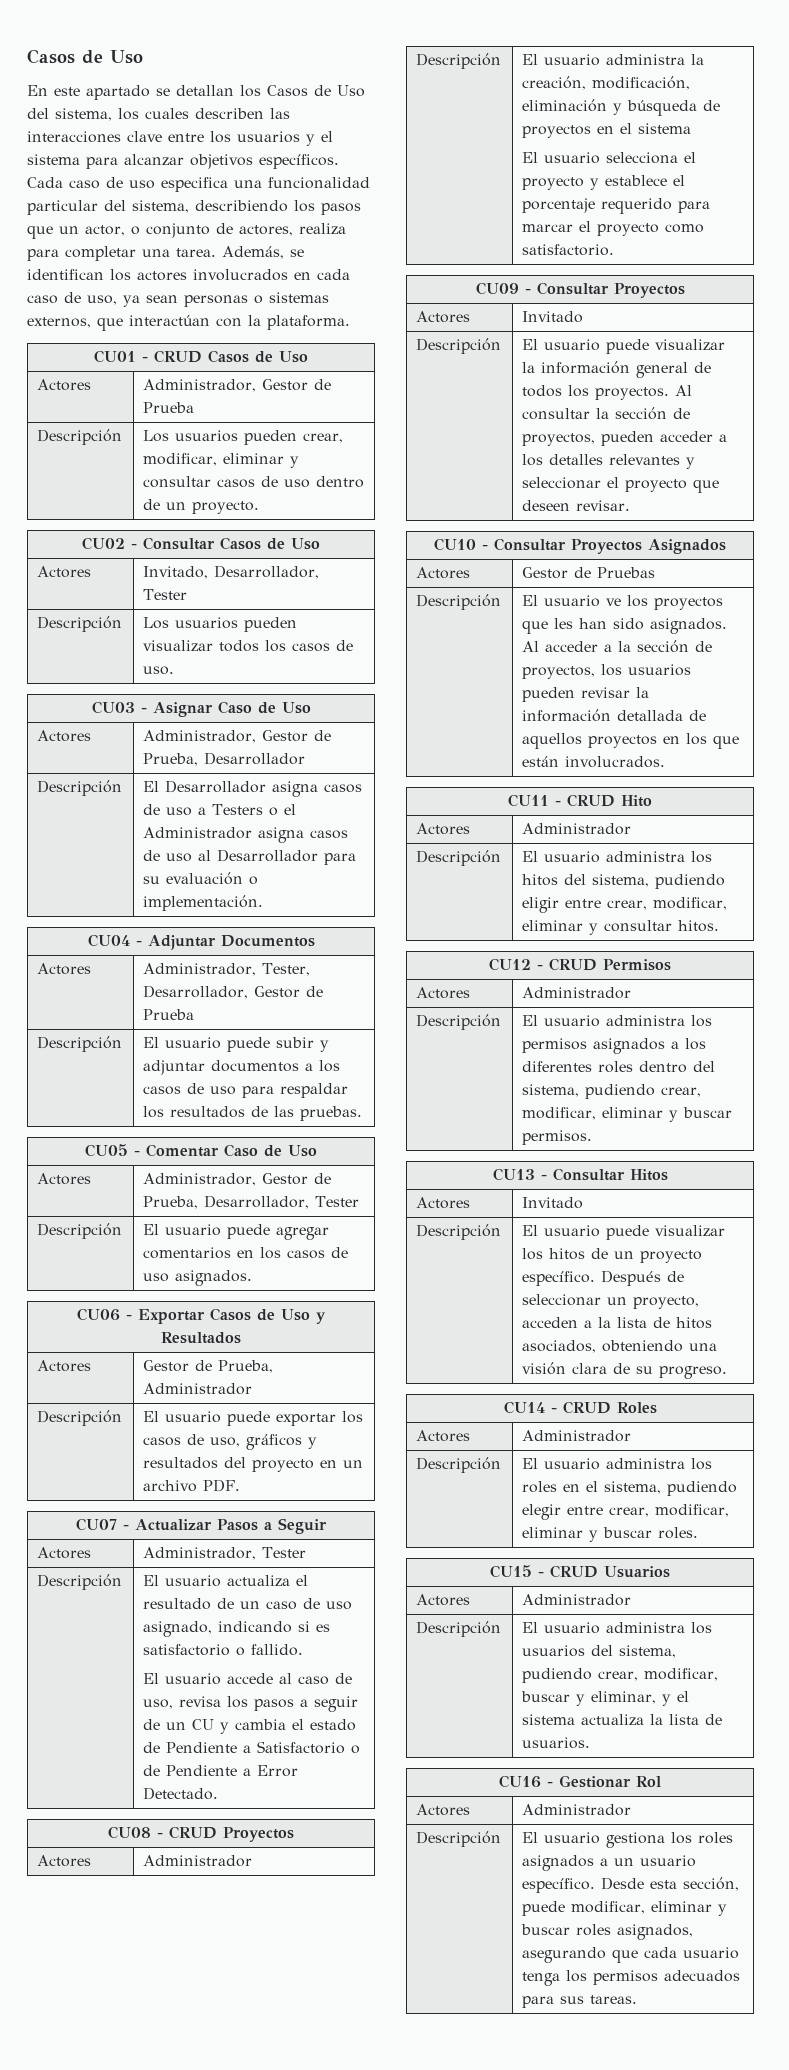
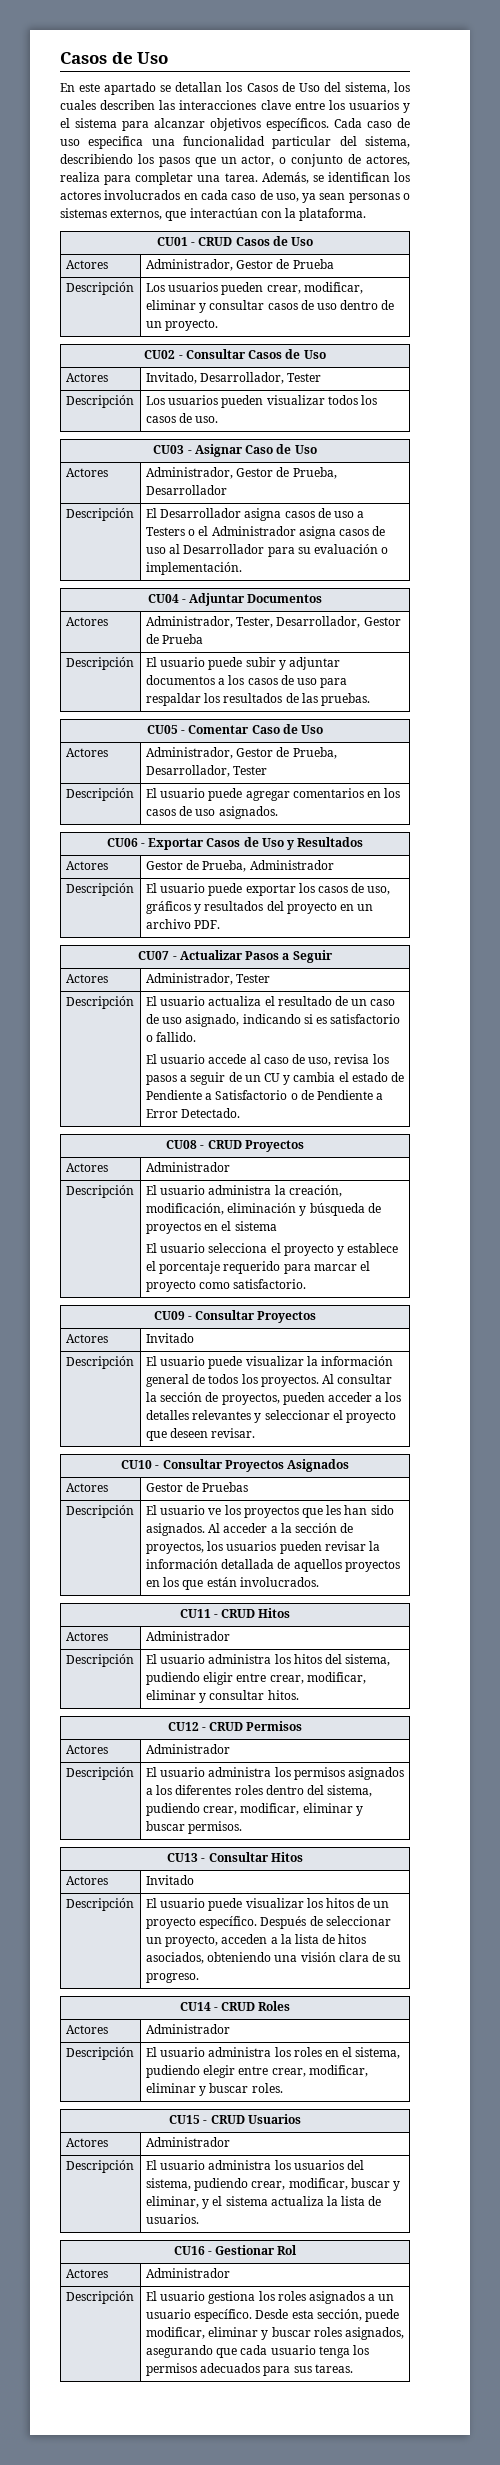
- CU11 - CRUD Hito
+ CU11 - CRUD Hitos

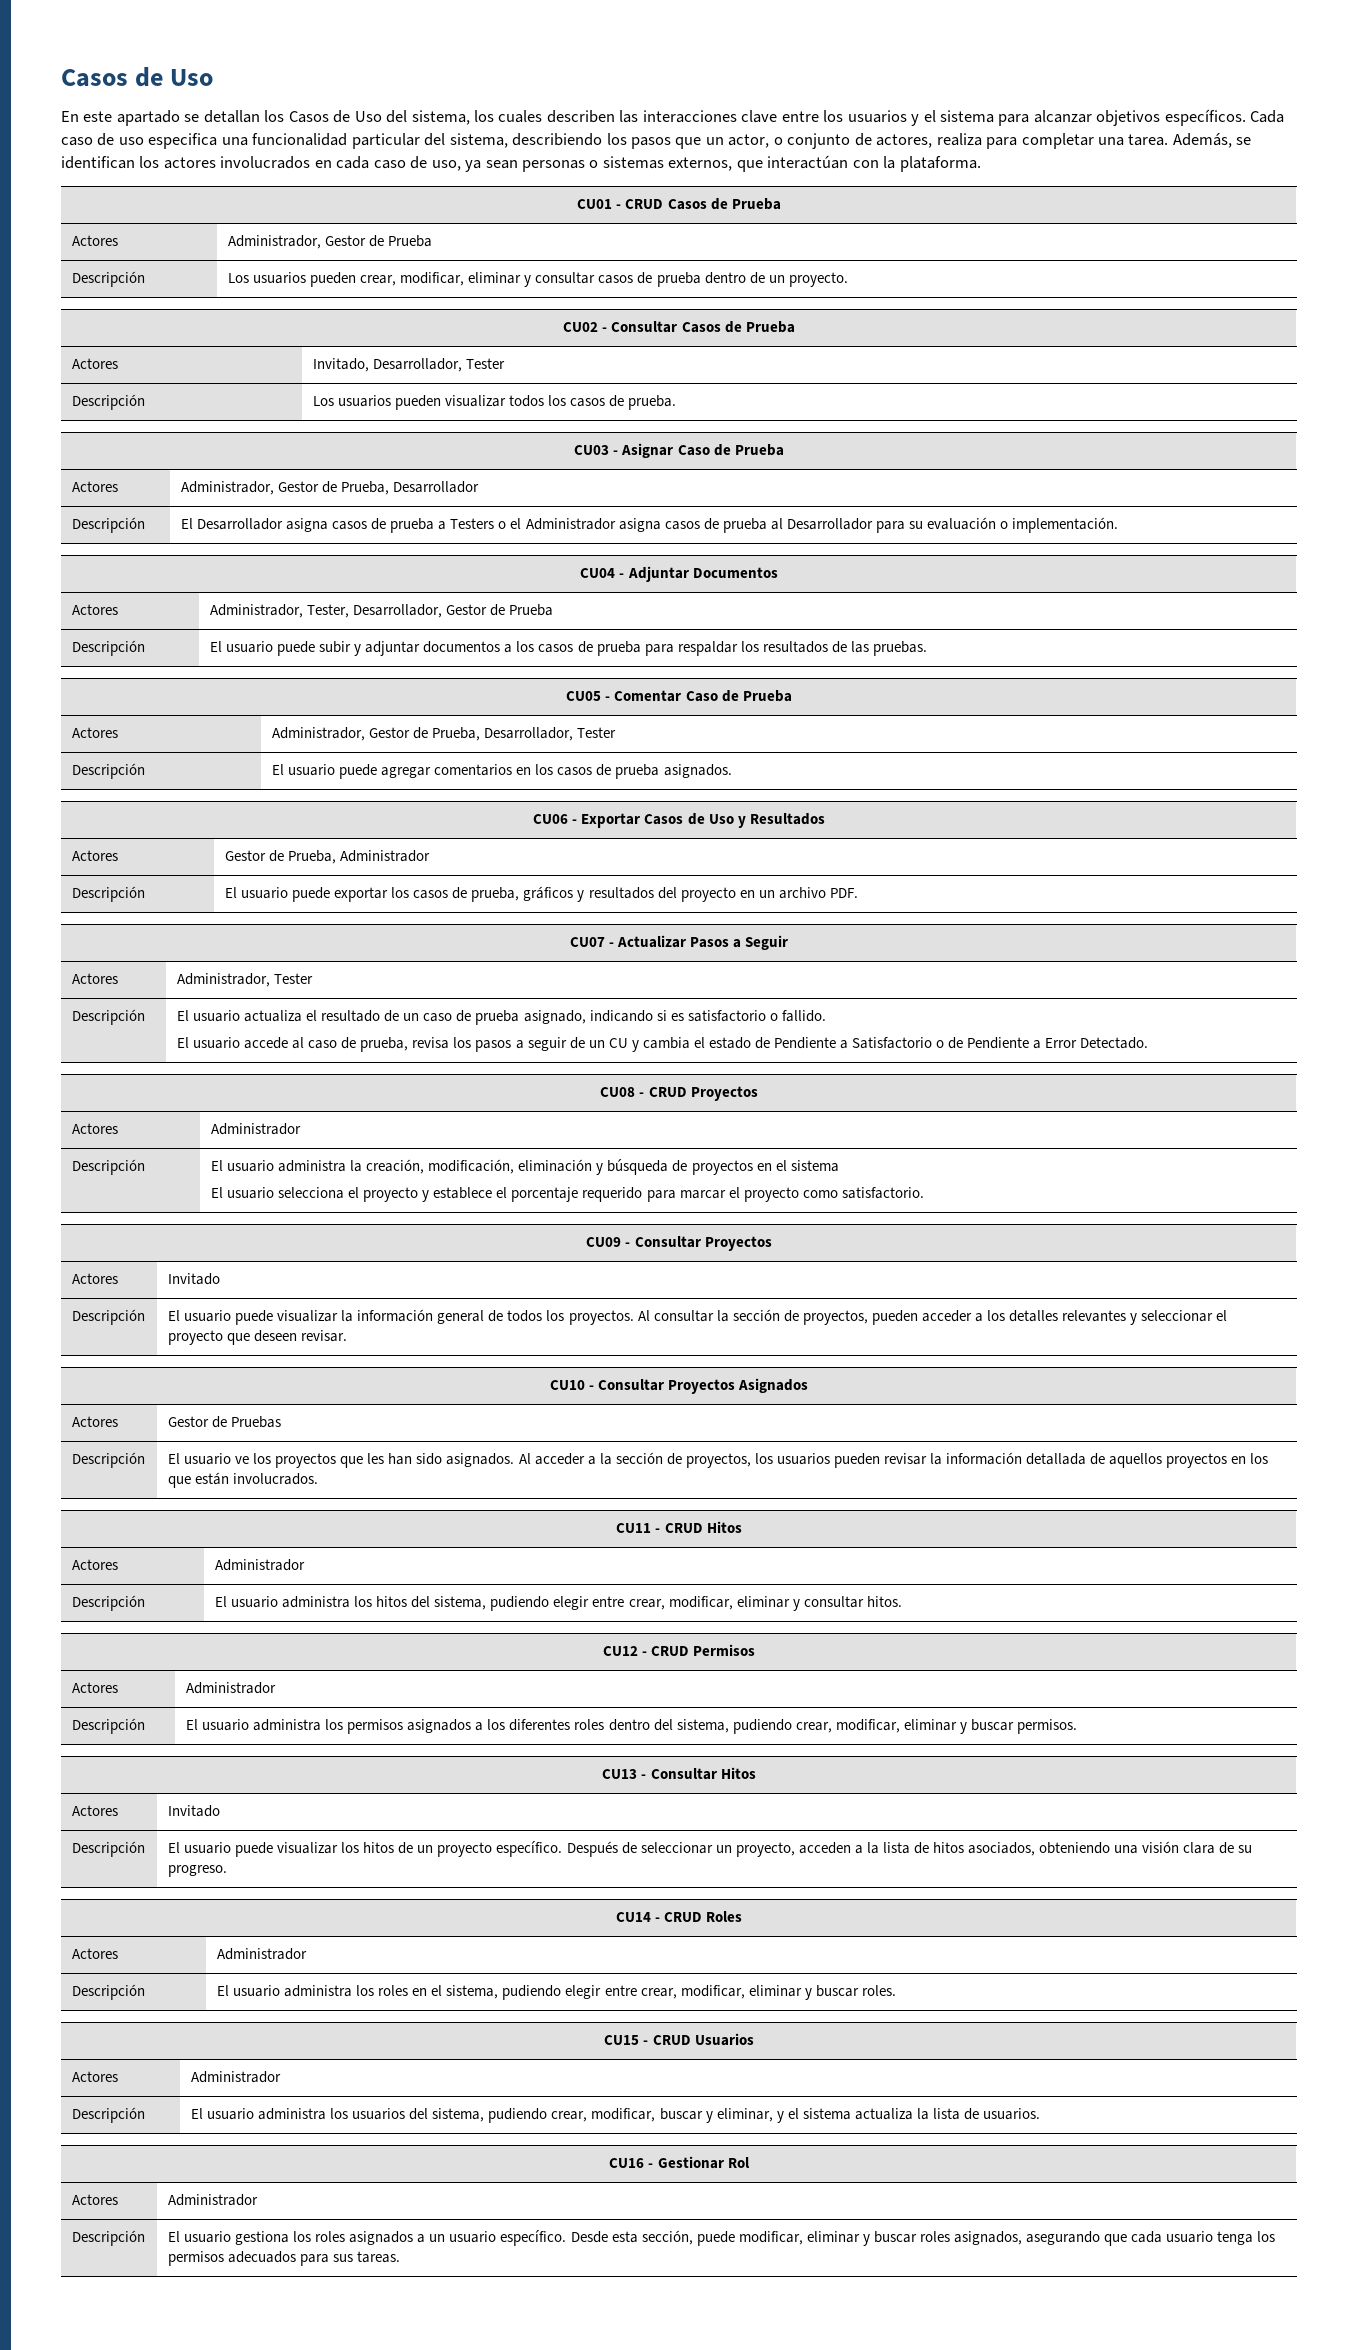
- CU01 - CRUD Casos de Uso
+ CU01 - CRUD Casos de Prueba
- Descripción | Los usuarios pueden crear, modificar, eliminar y consultar casos de uso dentro de un proyecto.
+ Descripción | Los usuarios pueden crear, modificar, eliminar y consultar casos de prueba dentro de un proyecto.
- CU02 - Consultar Casos de Uso
+ CU02 - Consultar Casos de Prueba
- Descripción | Los usuarios pueden visualizar todos los casos de uso.
+ Descripción | Los usuarios pueden visualizar todos los casos de prueba.
- CU03 - Asignar Caso de Uso
+ CU03 - Asignar Caso de Prueba
- Descripción | El Desarrollador asigna casos de uso a Testers o el Administrador asigna casos de uso al Desarrollador para su evaluación o implementación.
+ Descripción | El Desarrollador asigna casos de prueba a Testers o el Administrador asigna casos de prueba al Desarrollador para su evaluación o implementación.
- Descripción | El usuario puede subir y adjuntar documentos a los casos de uso para respaldar los resultados de las pruebas.
+ Descripción | El usuario puede subir y adjuntar documentos a los casos de prueba para respaldar los resultados de las pruebas.
- CU05 - Comentar Caso de Uso
+ CU05 - Comentar Caso de Prueba
- Descripción | El usuario puede agregar comentarios en los casos de uso asignados.
+ Descripción | El usuario puede agregar comentarios en los casos de prueba asignados.
- Descripción | El usuario puede exportar los casos de uso, gráficos y resultados del proyecto en un archivo PDF.
+ Descripción | El usuario puede exportar los casos de prueba, gráficos y resultados del proyecto en un archivo PDF.
- El usuario actualiza el resultado de un caso de uso asignado, indicando si es satisfactorio o fallido.
+ El usuario actualiza el resultado de un caso de prueba asignado, indicando si es satisfactorio o fallido.
- El usuario accede al caso de uso, revisa los pasos a seguir de un CU y cambia el estado de Pendiente a Satisfactorio o de Pendiente a Error Detectado.
+ El usuario accede al caso de prueba, revisa los pasos a seguir de un CU y cambia el estado de Pendiente a Satisfactorio o de Pendiente a Error Detectado.
- Descripción | El usuario administra los hitos del sistema, pudiendo eligir entre crear, modificar, eliminar y consultar hitos.
+ Descripción | El usuario administra los hitos del sistema, pudiendo elegir entre crear, modificar, eliminar y consultar hitos.

